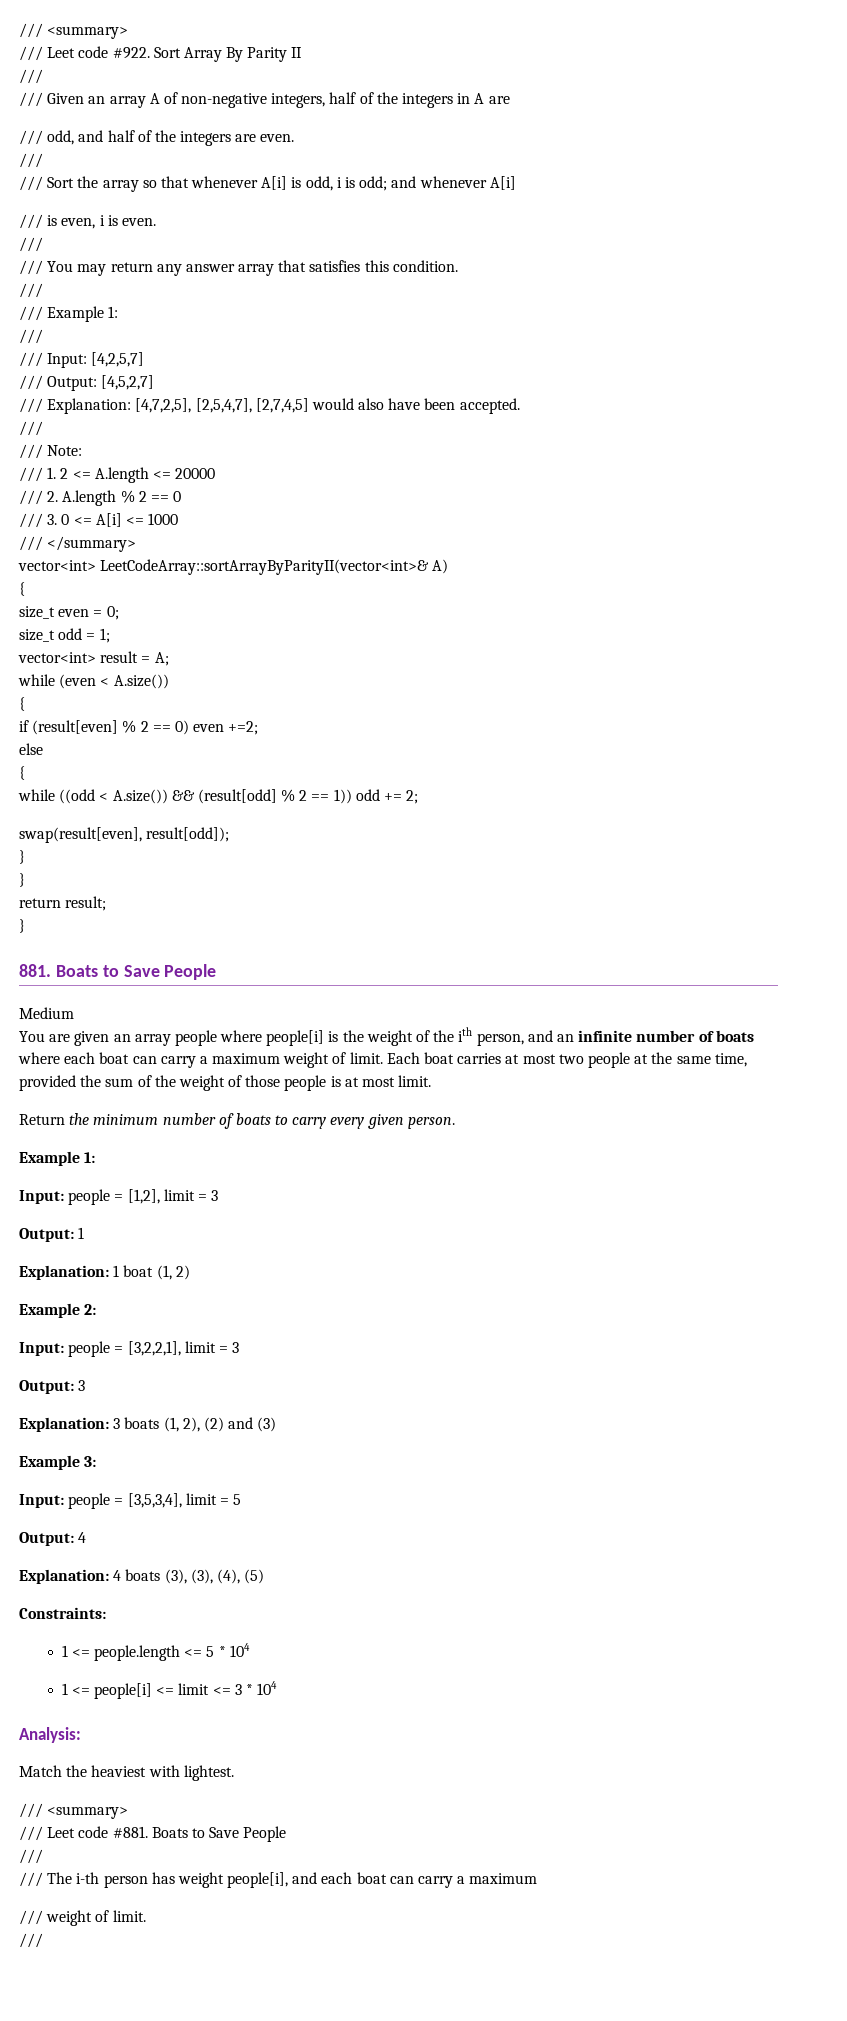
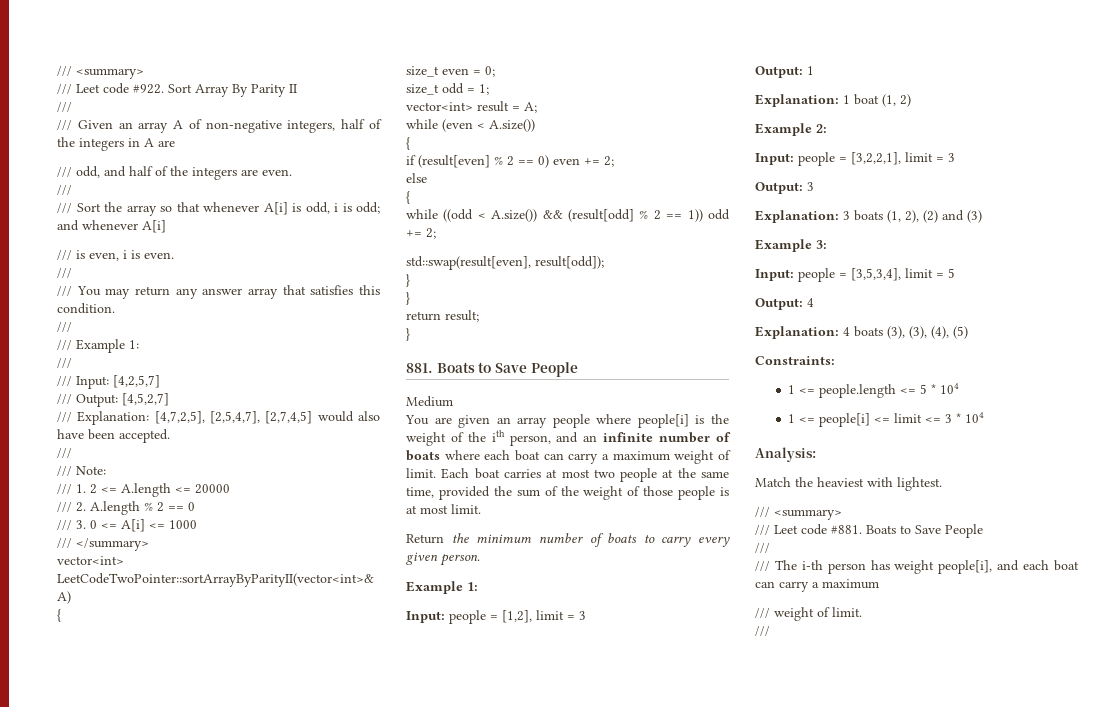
- vector<int> LeetCodeArray::sortArrayByParityII(vector<int>& A)
+ vector<int> LeetCodeTwoPointer::sortArrayByParityII(vector<int>& A)
- if (result[even] % 2 == 0) even +=2;
+ if (result[even] % 2 == 0) even += 2;
- swap(result[even], result[odd]);
+ std::swap(result[even], result[odd]);

